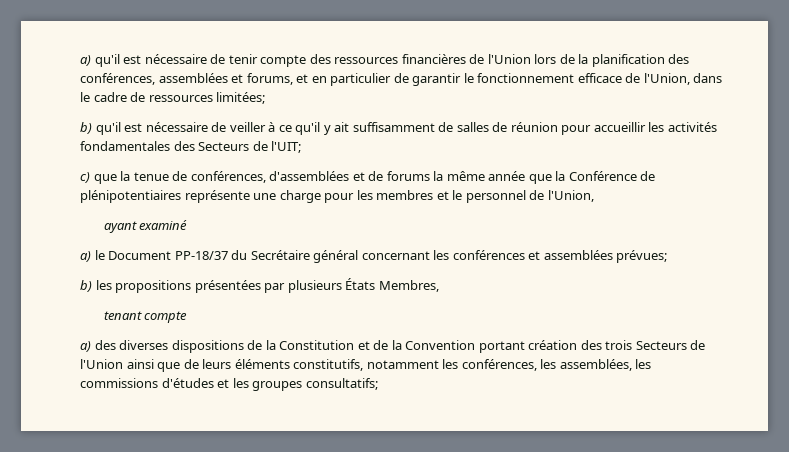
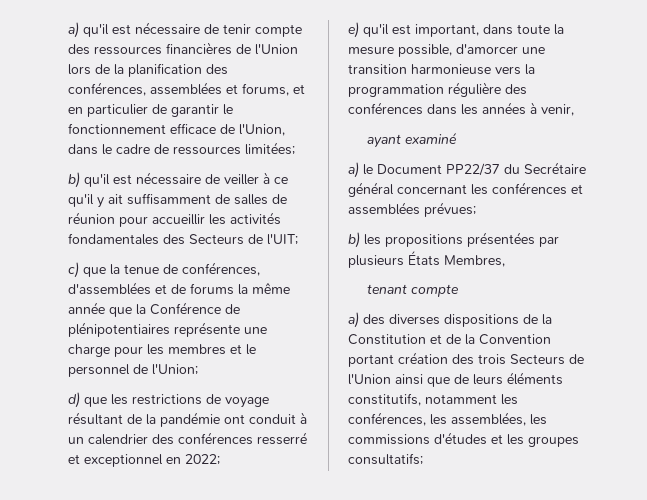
- c) que la tenue de conférences, d'assemblées et de forums la même année que la Conférence de plénipotentiaires représente une charge pour les membres et le personnel de l'Union,
+ c) que la tenue de conférences, d'assemblées et de forums la même année que la Conférence de plénipotentiaires représente une charge pour les membres et le personnel de l'Union;
+ d) que les restrictions de voyage résultant de la pandémie ont conduit à un calendrier des conférences resserré et exceptionnel en 2022;
+ e) qu'il est important, dans toute la mesure possible, d'amorcer une transition harmonieuse vers la programmation régulière des conférences dans les années à venir,
- a) le Document PP-18/37 du Secrétaire général concernant les conférences et assemblées prévues;
+ a) le Document PP22/37 du Secrétaire général concernant les conférences et assemblées prévues;

